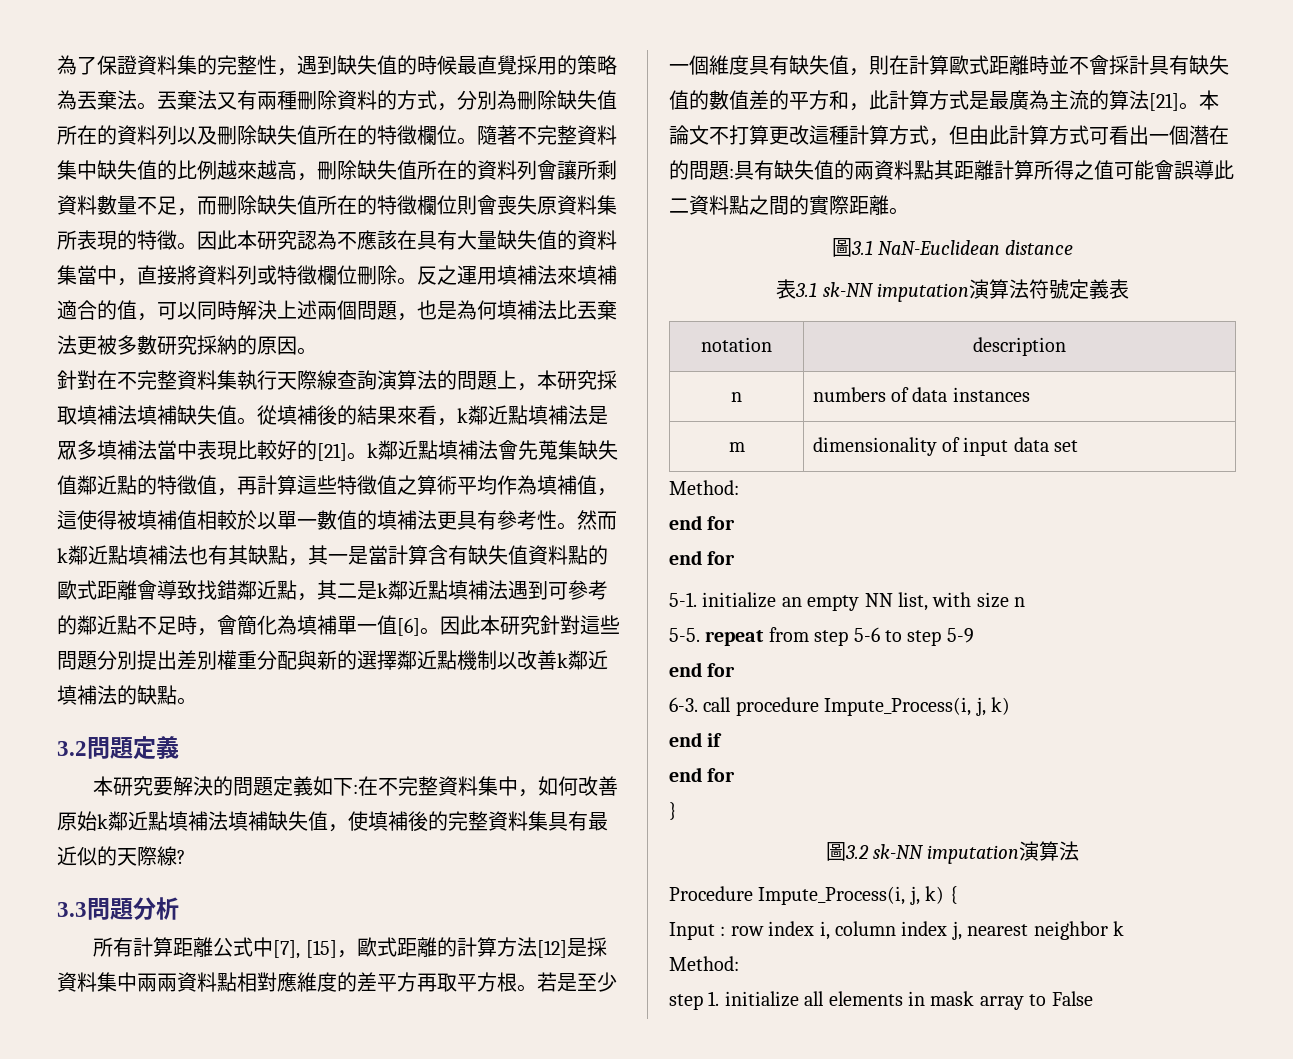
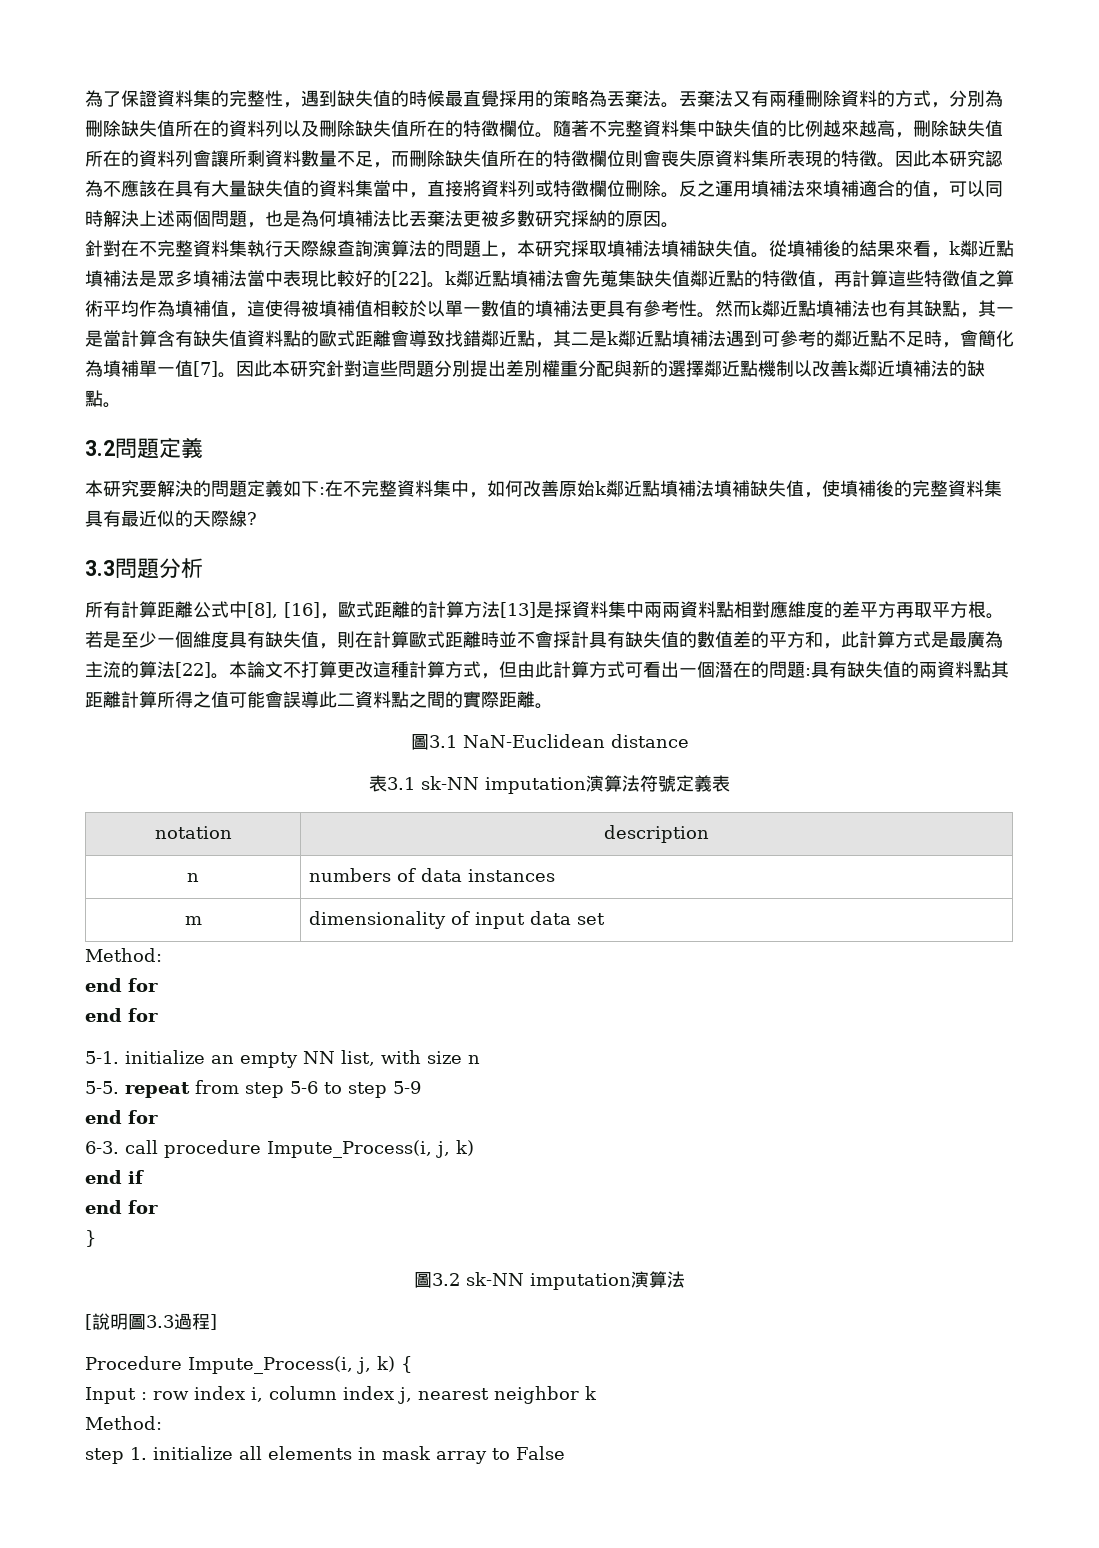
- 從填補後的結果來看，k鄰近點填補法是眾多填補法當中表現比較好的[21]。k鄰近點填補法會先蒐集缺失值鄰近點的特徵值，再計算這些特徵值之算術平均作為填補值，這使得被填補值相較於以單一數值的填補法更具有參考性。
+ 從填補後的結果來看，k鄰近點填補法是眾多填補法當中表現比較好的[22]。k鄰近點填補法會先蒐集缺失值鄰近點的特徵值，再計算這些特徵值之算術平均作為填補值，這使得被填補值相較於以單一數值的填補法更具有參考性。
- 然而k鄰近點填補法也有其缺點，其一是當計算含有缺失值資料點的歐式距離會導致找錯鄰近點，其二是k鄰近點填補法遇到可參考的鄰近點不足時，會簡化為填補單一值[6]。
+ 然而k鄰近點填補法也有其缺點，其一是當計算含有缺失值資料點的歐式距離會導致找錯鄰近點，其二是k鄰近點填補法遇到可參考的鄰近點不足時，會簡化為填補單一值[7]。
- 所有計算距離公式中[7], [15]，歐式距離的計算方法[12]是採資料集中兩兩資料點相對應維度的差平方再取平方根。
+ 所有計算距離公式中[8], [16]，歐式距離的計算方法[13]是採資料集中兩兩資料點相對應維度的差平方再取平方根。
- 若是至少一個維度具有缺失值，則在計算歐式距離時並不會採計具有缺失值的數值差的平方和，此計算方式是最廣為主流的算法[21]。
+ 若是至少一個維度具有缺失值，則在計算歐式距離時並不會採計具有缺失值的數值差的平方和，此計算方式是最廣為主流的算法[22]。
+ [說明圖3.3過程]

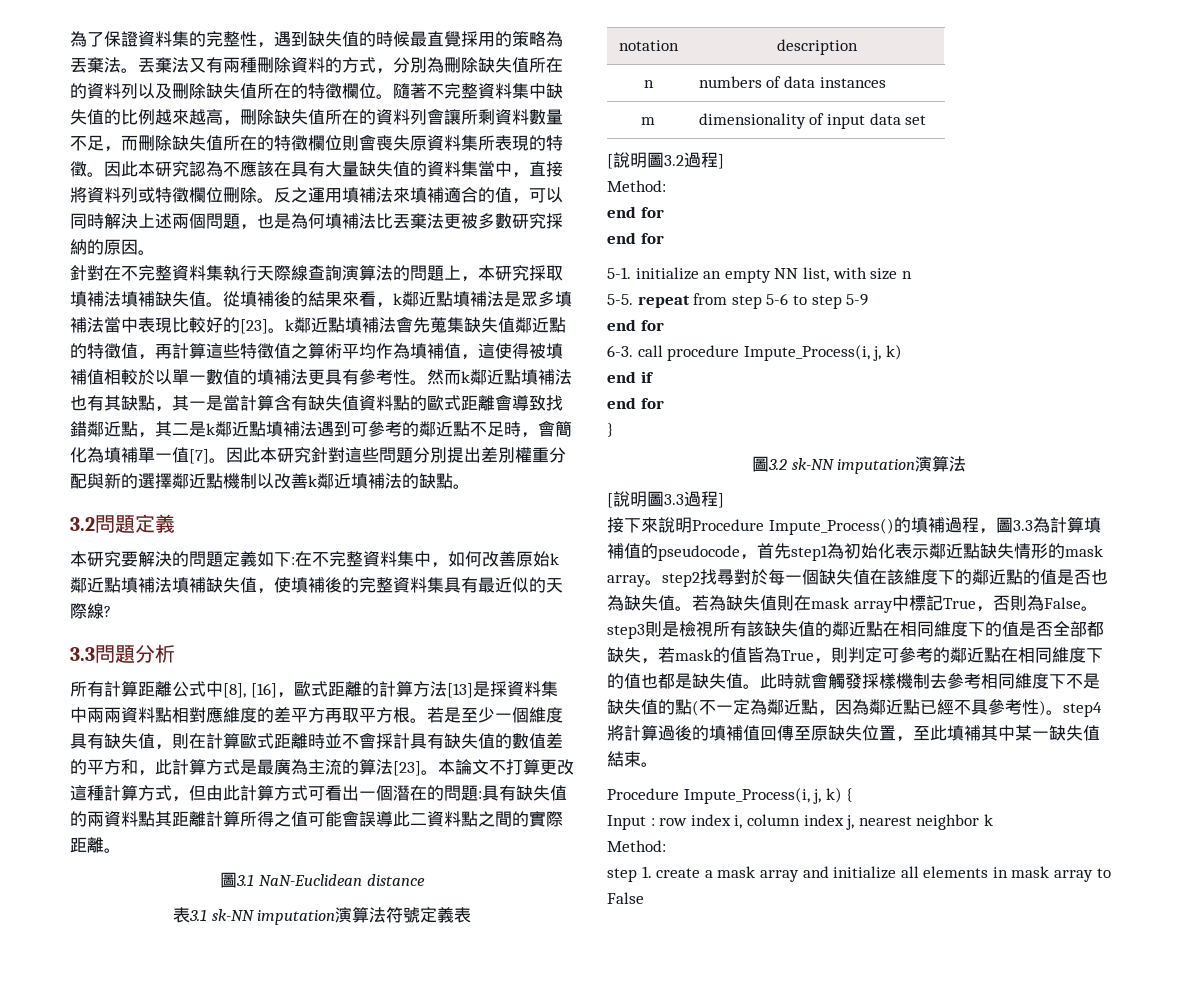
- 從填補後的結果來看，k鄰近點填補法是眾多填補法當中表現比較好的[22]。k鄰近點填補法會先蒐集缺失值鄰近點的特徵值，再計算這些特徵值之算術平均作為填補值，這使得被填補值相較於以單一數值的填補法更具有參考性。
+ 從填補後的結果來看，k鄰近點填補法是眾多填補法當中表現比較好的[23]。k鄰近點填補法會先蒐集缺失值鄰近點的特徵值，再計算這些特徵值之算術平均作為填補值，這使得被填補值相較於以單一數值的填補法更具有參考性。
- 若是至少一個維度具有缺失值，則在計算歐式距離時並不會採計具有缺失值的數值差的平方和，此計算方式是最廣為主流的算法[22]。
+ 若是至少一個維度具有缺失值，則在計算歐式距離時並不會採計具有缺失值的數值差的平方和，此計算方式是最廣為主流的算法[23]。
+ [說明圖3.2過程]
+ 接下來說明Procedure Impute_Process()的填補過程，圖3.3為計算填補值的pseudocode，首先step1為初始化表示鄰近點缺失情形的mask array。step2找尋對於每一個缺失值在該維度下的鄰近點的值是否也為缺失值。若為缺失值則在mask array中標記True，否則為False。step3則是檢視所有該缺失值的鄰近點在相同維度下的值是否全部都缺失，若mask的值皆為True，則判定可參考的鄰近點在相同維度下的值也都是缺失值。此時就會觸發採樣機制去參考相同維度下不是缺失值的點(不一定為鄰近點，因為鄰近點已經不具參考性)。step4將計算過後的填補值回傳至原缺失位置，至此填補其中某一缺失值結束。
- step 1. initialize all elements in mask array to False
+ step 1. create a mask array and initialize all elements in mask array to False

